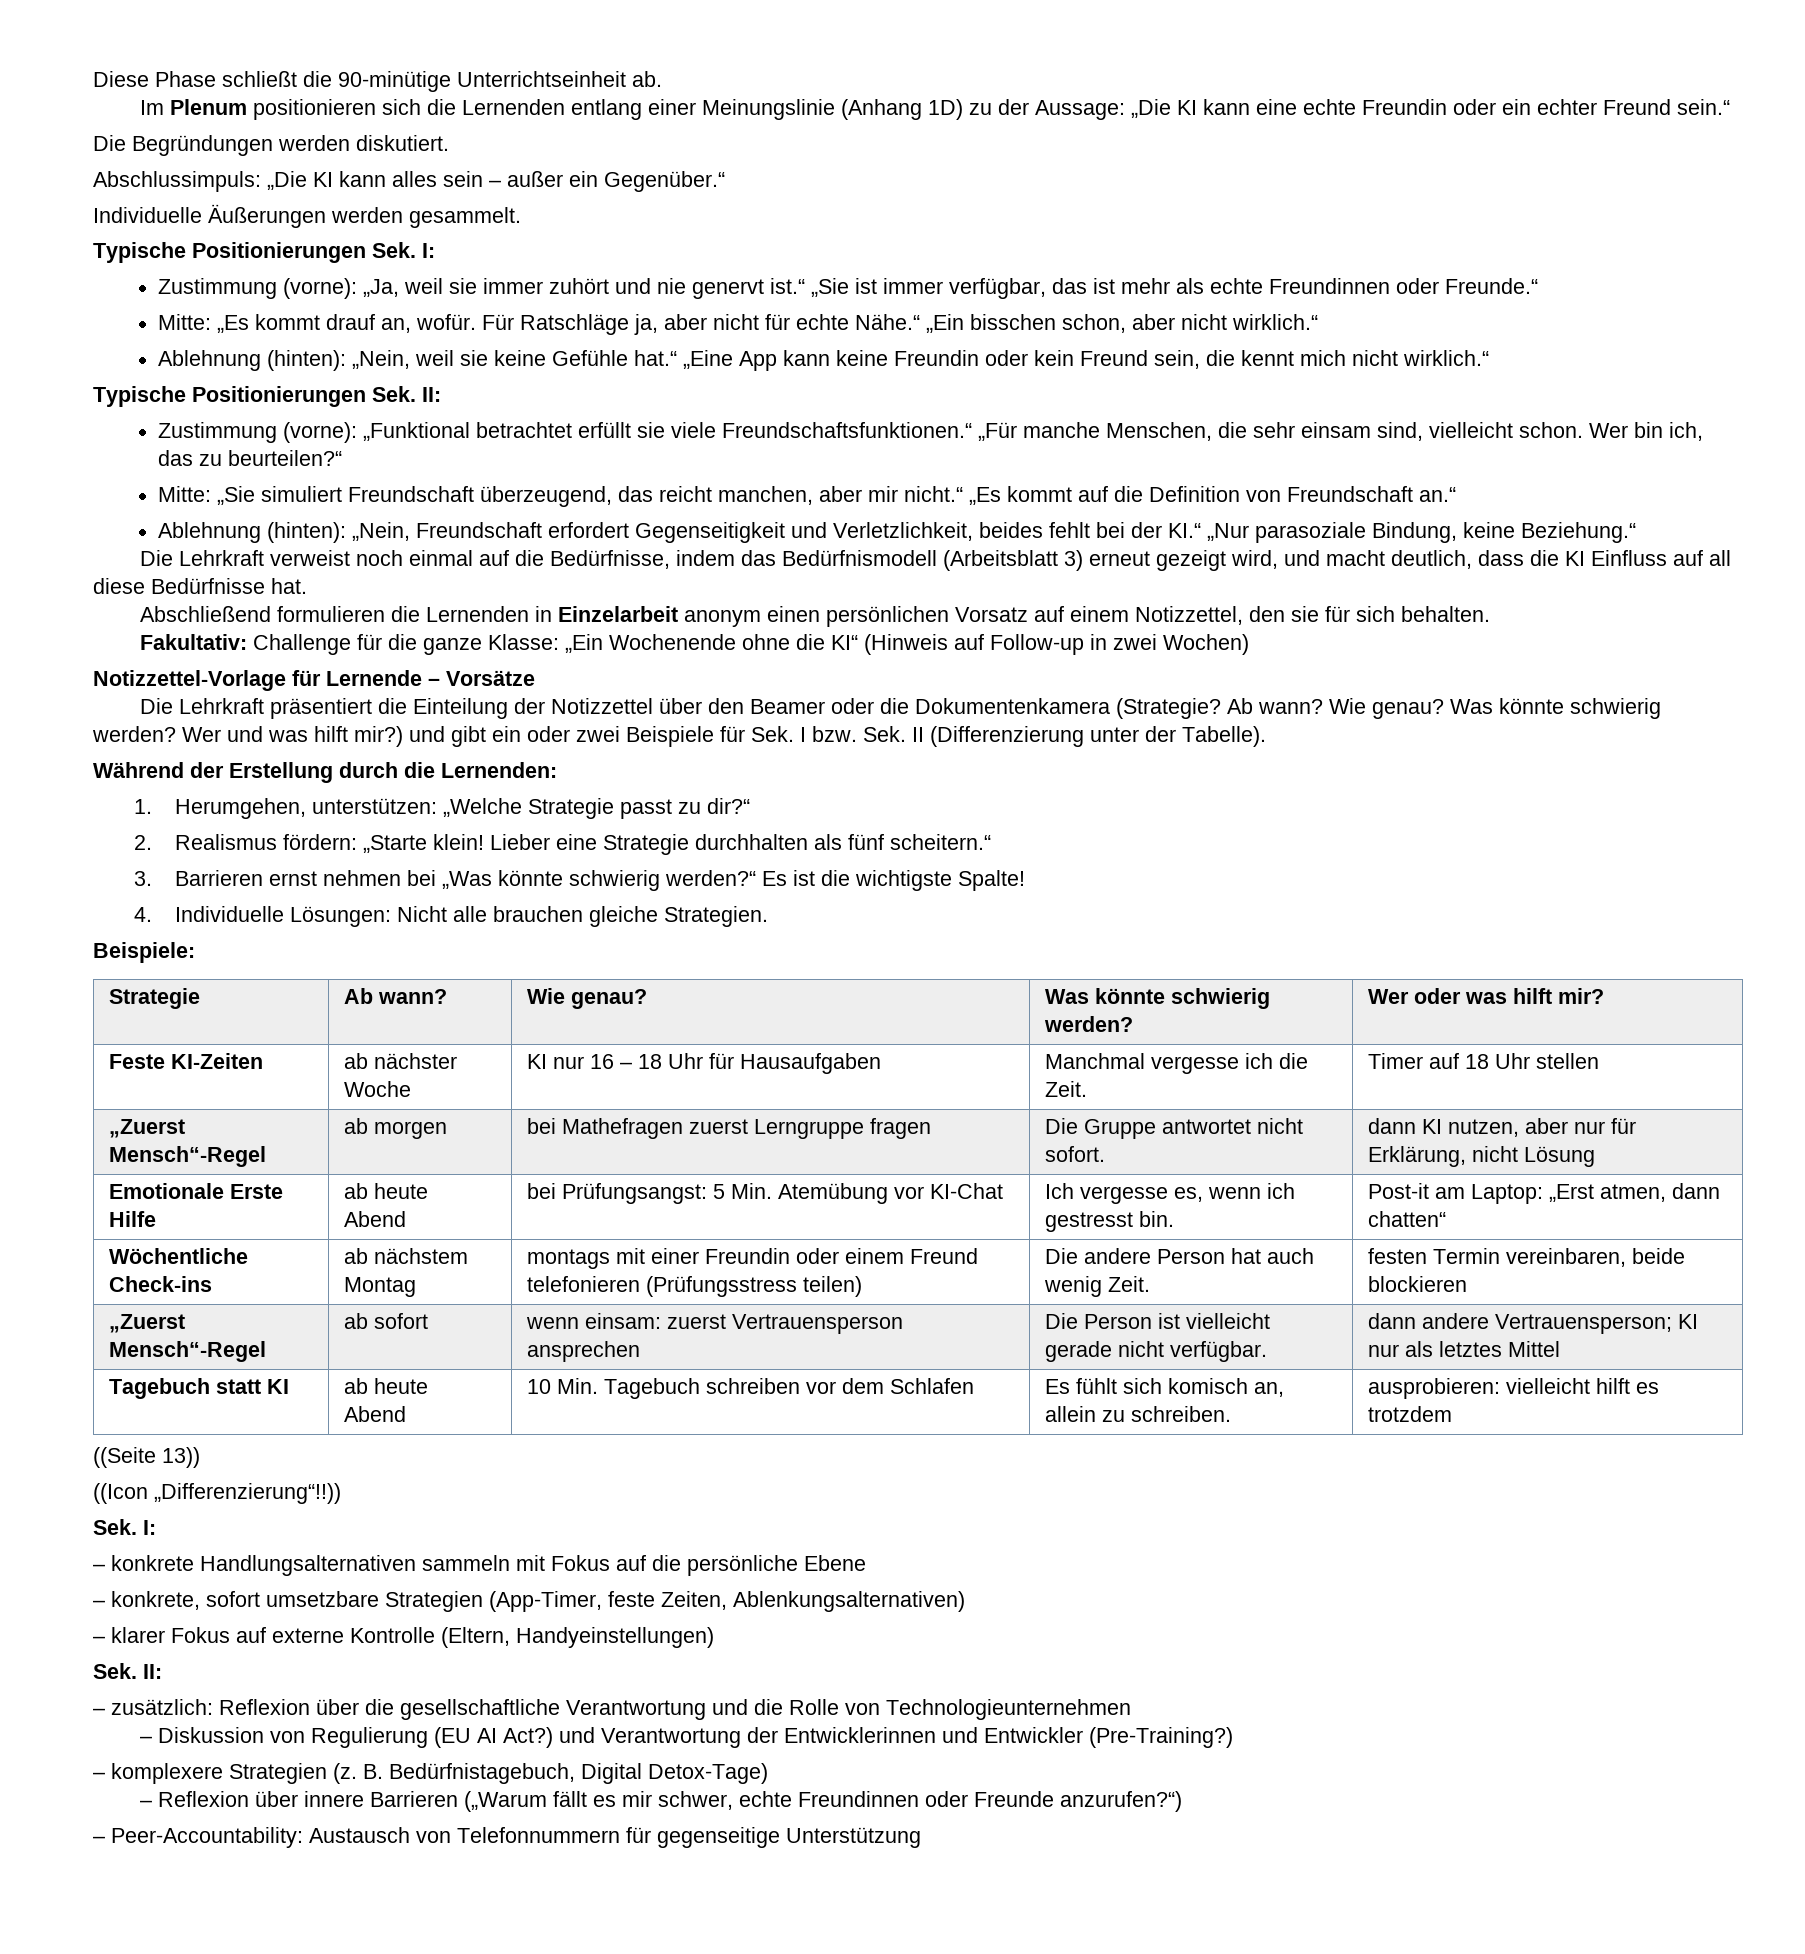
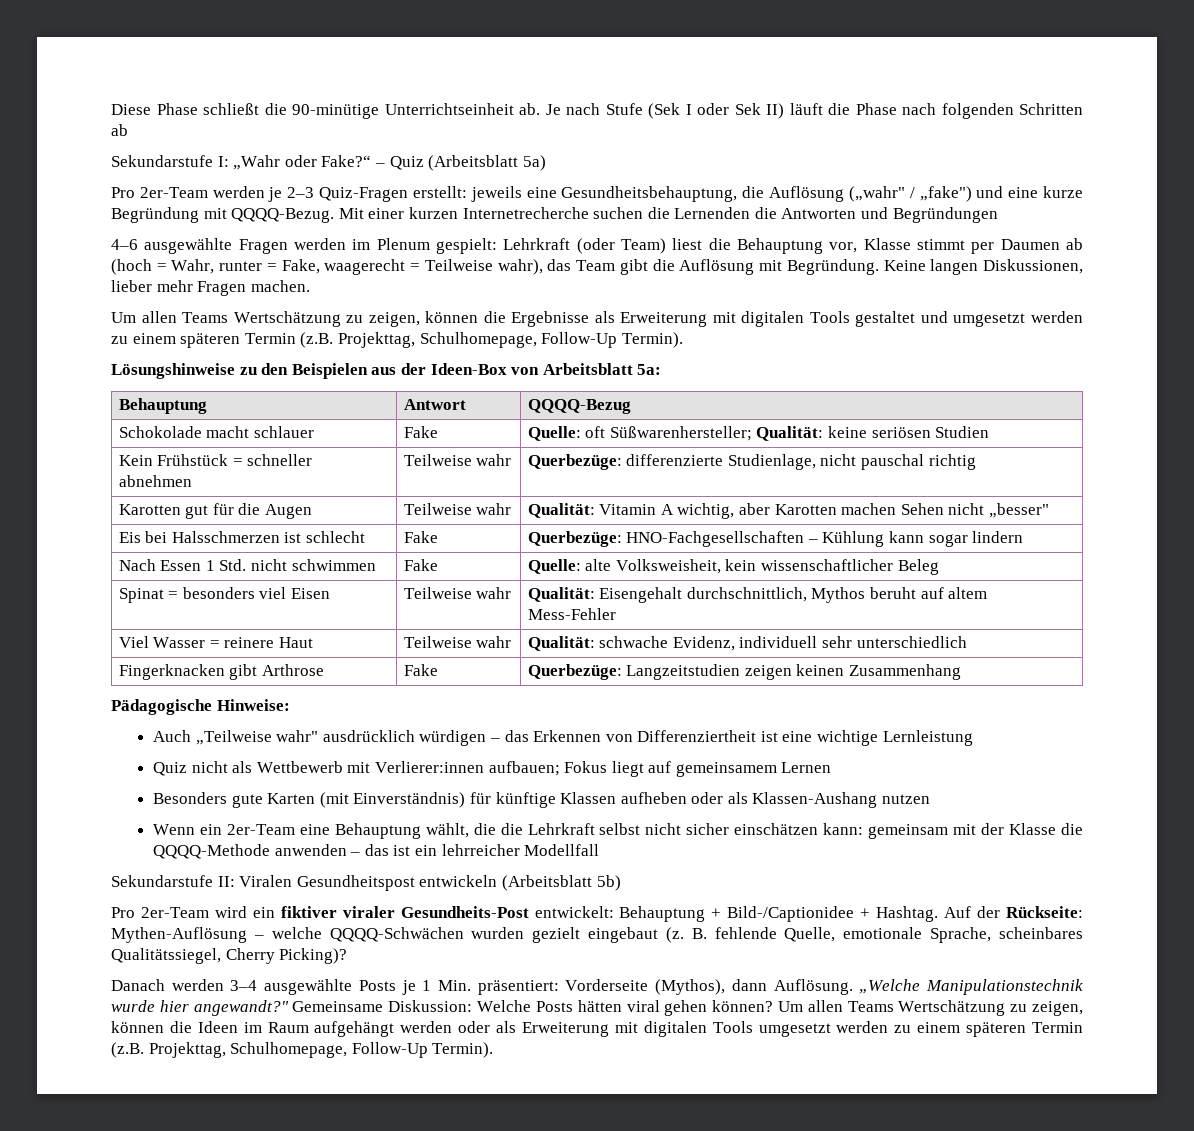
- Diese Phase schließt die 90-minütige Unterrichtseinheit ab.
- Im Plenum positionieren sich die Lernenden entlang einer Meinungslinie (Anhang 1D) zu der Aussage: „Die KI kann eine echte Freundin oder ein echter Freund sein.“
- Die Begründungen werden diskutiert.
- Abschlussimpuls: „Die KI kann alles sein – außer ein Gegenüber.“
- Individuelle Äußerungen werden gesammelt.
- Typische Positionierungen Sek. I:
- Zustimmung (vorne): „Ja, weil sie immer zuhört und nie genervt ist.“ „Sie ist immer verfügbar, das ist mehr als echte Freundinnen oder Freunde.“
- Mitte: „Es kommt drauf an, wofür. Für Ratschläge ja, aber nicht für echte Nähe.“ „Ein bisschen schon, aber nicht wirklich.“
- Ablehnung (hinten): „Nein, weil sie keine Gefühle hat.“ „Eine App kann keine Freundin oder kein Freund sein, die kennt mich nicht wirklich.“
- Typische Positionierungen Sek. II:
- Zustimmung (vorne): „Funktional betrachtet erfüllt sie viele Freundschaftsfunktionen.“ „Für manche Menschen, die sehr einsam sind, vielleicht schon. Wer bin ich, das zu beurteilen?“
- Mitte: „Sie simuliert Freundschaft überzeugend, das reicht manchen, aber mir nicht.“ „Es kommt auf die Definition von Freundschaft an.“
- Ablehnung (hinten): „Nein, Freundschaft erfordert Gegenseitigkeit und Verletzlichkeit, beides fehlt bei der KI.“ „Nur parasoziale Bindung, keine Beziehung.“
- Die Lehrkraft verweist noch einmal auf die Bedürfnisse, indem das Bedürfnismodell (Arbeitsblatt 3) erneut gezeigt wird, und macht deutlich, dass die KI Einfluss auf all diese Bedürfnisse hat.
- Abschließend formulieren die Lernenden in Einzelarbeit anonym einen persönlichen Vorsatz auf einem Notizzettel, den sie für sich behalten.
- Fakultativ: Challenge für die ganze Klasse: „Ein Wochenende ohne die KI“ (Hinweis auf Follow-up in zwei Wochen)
- Notizzettel-Vorlage für Lernende – Vorsätze
- Die Lehrkraft präsentiert die Einteilung der Notizzettel über den Beamer oder die Dokumentenkamera (Strategie? Ab wann? Wie genau? Was könnte schwierig werden? Wer und was hilft mir?) und gibt ein oder zwei Beispiele für Sek. I bzw. Sek. II (Differenzierung unter der Tabelle).
- Während der Erstellung durch die Lernenden:
- 1. Herumgehen, unterstützen: „Welche Strategie passt zu dir?“
- 2. Realismus fördern: „Starte klein! Lieber eine Strategie durchhalten als fünf scheitern.“
- 3. Barrieren ernst nehmen bei „Was könnte schwierig werden?“ Es ist die wichtigste Spalte!
- 4. Individuelle Lösungen: Nicht alle brauchen gleiche Strategien.
- Beispiele:
- Strategie | Ab wann? | Wie genau? | Was könnte schwierig werden? | Wer oder was hilft mir?
- Feste KI-Zeiten | ab nächster Woche | KI nur 16 – 18 Uhr für Hausaufgaben | Manchmal vergesse ich die Zeit. | Timer auf 18 Uhr stellen
- „Zuerst Mensch“-Regel | ab morgen | bei Mathefragen zuerst Lerngruppe fragen | Die Gruppe antwortet nicht sofort. | dann KI nutzen, aber nur für Erklärung, nicht Lösung
- Emotionale Erste Hilfe | ab heute Abend | bei Prüfungsangst: 5 Min. Atemübung vor KI-Chat | Ich vergesse es, wenn ich gestresst bin. | Post-it am Laptop: „Erst atmen, dann chatten“
- Wöchentliche Check-ins | ab nächstem Montag | montags mit einer Freundin oder einem Freund telefonieren (Prüfungsstress teilen) | Die andere Person hat auch wenig Zeit. | festen Termin vereinbaren, beide blockieren
- „Zuerst Mensch“-Regel | ab sofort | wenn einsam: zuerst Vertrauensperson ansprechen | Die Person ist vielleicht gerade nicht verfügbar. | dann andere Vertrauensperson; KI nur als letztes Mittel
- Tagebuch statt KI | ab heute Abend | 10 Min. Tagebuch schreiben vor dem Schlafen | Es fühlt sich komisch an, allein zu schreiben. | ausprobieren: vielleicht hilft es trotzdem
- ((Seite 13))
- ((Icon „Differenzierung“!!))
- Sek. I:
- – konkrete Handlungsalternativen sammeln mit Fokus auf die persönliche Ebene
- – konkrete, sofort umsetzbare Strategien (App-Timer, feste Zeiten, Ablenkungsalternativen)
- – klarer Fokus auf externe Kontrolle (Eltern, Handyeinstellungen)
- Sek. II:
- – zusätzlich: Reflexion über die gesellschaftliche Verantwortung und die Rolle von Technologieunternehmen
- – Diskussion von Regulierung (EU AI Act?) und Verantwortung der Entwicklerinnen und Entwickler (Pre-Training?)
- – komplexere Strategien (z. B. Bedürfnistagebuch, Digital Detox-Tage)
- – Reflexion über innere Barrieren („Warum fällt es mir schwer, echte Freundinnen oder Freunde anzurufen?“)
- – Peer-Accountability: Austausch von Telefonnummern für gegenseitige Unterstützung
+ Diese Phase schließt die 90-minütige Unterrichtseinheit ab. Je nach Stufe (Sek I oder Sek II) läuft die Phase nach folgenden Schritten ab
+ Sekundarstufe I: „Wahr oder Fake?“ – Quiz (Arbeitsblatt 5a)
+ Pro 2er-Team werden je 2–3 Quiz-Fragen erstellt: jeweils eine Gesundheitsbehauptung, die Auflösung („wahr" / „fake") und eine kurze Begründung mit QQQQ-Bezug. Mit einer kurzen Internetrecherche suchen die Lernenden die Antworten und Begründungen
+ 4–6 ausgewählte Fragen werden im Plenum gespielt: Lehrkraft (oder Team) liest die Behauptung vor, Klasse stimmt per Daumen ab (hoch = Wahr, runter = Fake, waagerecht = Teilweise wahr), das Team gibt die Auflösung mit Begründung. Keine langen Diskussionen, lieber mehr Fragen machen.
+ Um allen Teams Wertschätzung zu zeigen, können die Ergebnisse als Erweiterung mit digitalen Tools gestaltet und umgesetzt werden zu einem späteren Termin (z.B. Projekttag, Schulhomepage, Follow-Up Termin).
+ Lösungshinweise zu den Beispielen aus der Ideen-Box von Arbeitsblatt 5a:
+ Behauptung | Antwort | QQQQ-Bezug
+ Schokolade macht schlauer | Fake | Quelle: oft Süßwarenhersteller; Qualität: keine seriösen Studien
+ Kein Frühstück = schneller abnehmen | Teilweise wahr | Querbezüge: differenzierte Studienlage, nicht pauschal richtig
+ Karotten gut für die Augen | Teilweise wahr | Qualität: Vitamin A wichtig, aber Karotten machen Sehen nicht „besser"
+ Eis bei Halsschmerzen ist schlecht | Fake | Querbezüge: HNO-Fachgesellschaften – Kühlung kann sogar lindern
+ Nach Essen 1 Std. nicht schwimmen | Fake | Quelle: alte Volksweisheit, kein wissenschaftlicher Beleg
+ Spinat = besonders viel Eisen | Teilweise wahr | Qualität: Eisengehalt durchschnittlich, Mythos beruht auf altem Mess-Fehler
+ Viel Wasser = reinere Haut | Teilweise wahr | Qualität: schwache Evidenz, individuell sehr unterschiedlich
+ Fingerknacken gibt Arthrose | Fake | Querbezüge: Langzeitstudien zeigen keinen Zusammenhang
+ Pädagogische Hinweise:
+ Auch „Teilweise wahr" ausdrücklich würdigen – das Erkennen von Differenziertheit ist eine wichtige Lernleistung
+ Quiz nicht als Wettbewerb mit Verlierer:innen aufbauen; Fokus liegt auf gemeinsamem Lernen
+ Besonders gute Karten (mit Einverständnis) für künftige Klassen aufheben oder als Klassen-Aushang nutzen
+ Wenn ein 2er-Team eine Behauptung wählt, die die Lehrkraft selbst nicht sicher einschätzen kann: gemeinsam mit der Klasse die QQQQ-Methode anwenden – das ist ein lehrreicher Modellfall
+ Sekundarstufe II: Viralen Gesundheitspost entwickeln (Arbeitsblatt 5b)
+ Pro 2er-Team wird ein fiktiver viraler Gesundheits-Post entwickelt: Behauptung + Bild-/Captionidee + Hashtag. Auf der Rückseite: Mythen-Auflösung – welche QQQQ-Schwächen wurden gezielt eingebaut (z. B. fehlende Quelle, emotionale Sprache, scheinbares Qualitätssiegel, Cherry Picking)?
+ Danach werden 3–4 ausgewählte Posts je 1 Min. präsentiert: Vorderseite (Mythos), dann Auflösung. „Welche Manipulationstechnik wurde hier angewandt?" Gemeinsame Diskussion: Welche Posts hätten viral gehen können? Um allen Teams Wertschätzung zu zeigen, können die Ideen im Raum aufgehängt werden oder als Erweiterung mit digitalen Tools umgesetzt werden zu einem späteren Termin (z.B. Projekttag, Schulhomepage, Follow-Up Termin).

